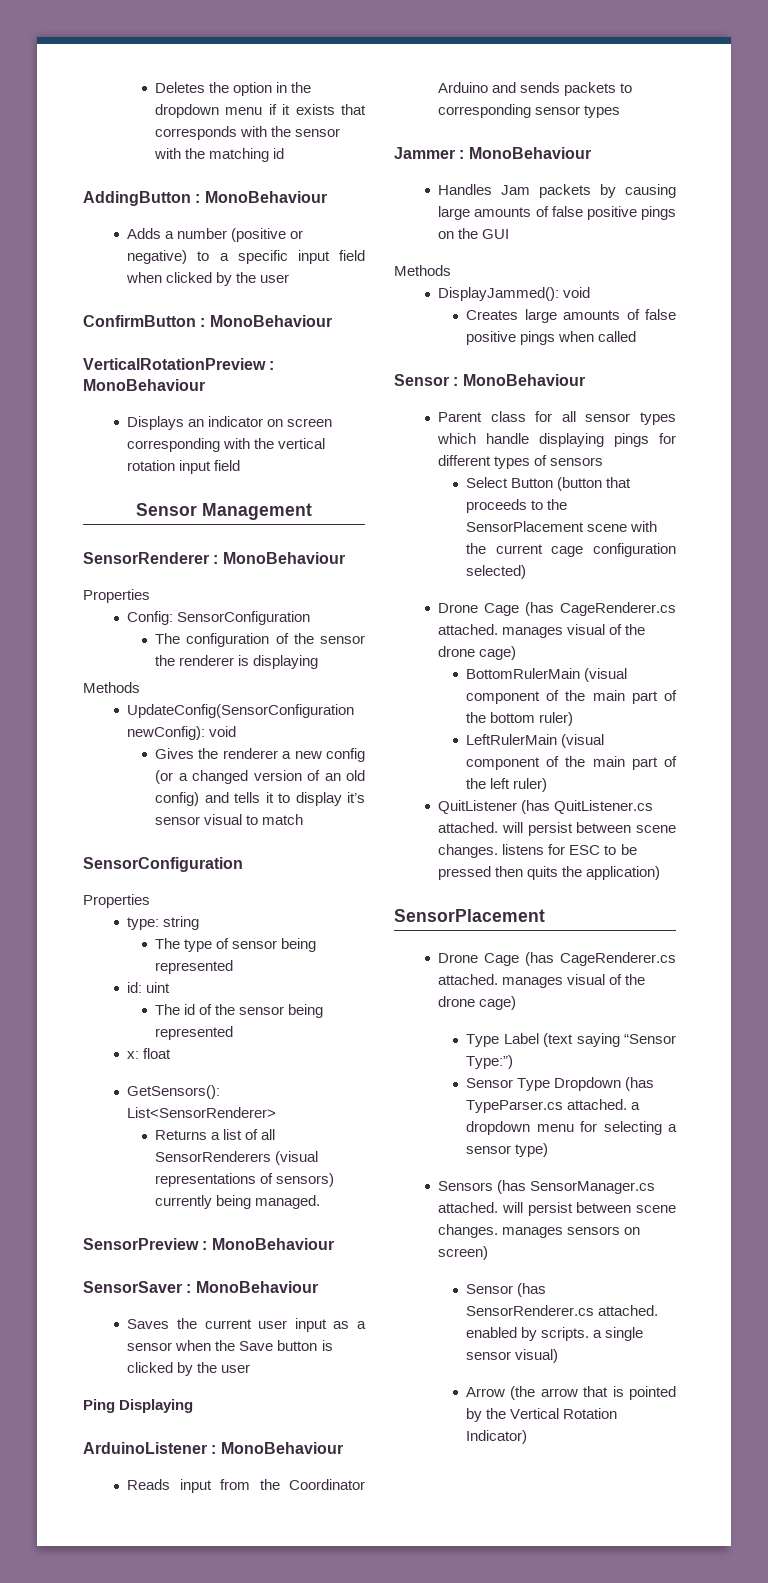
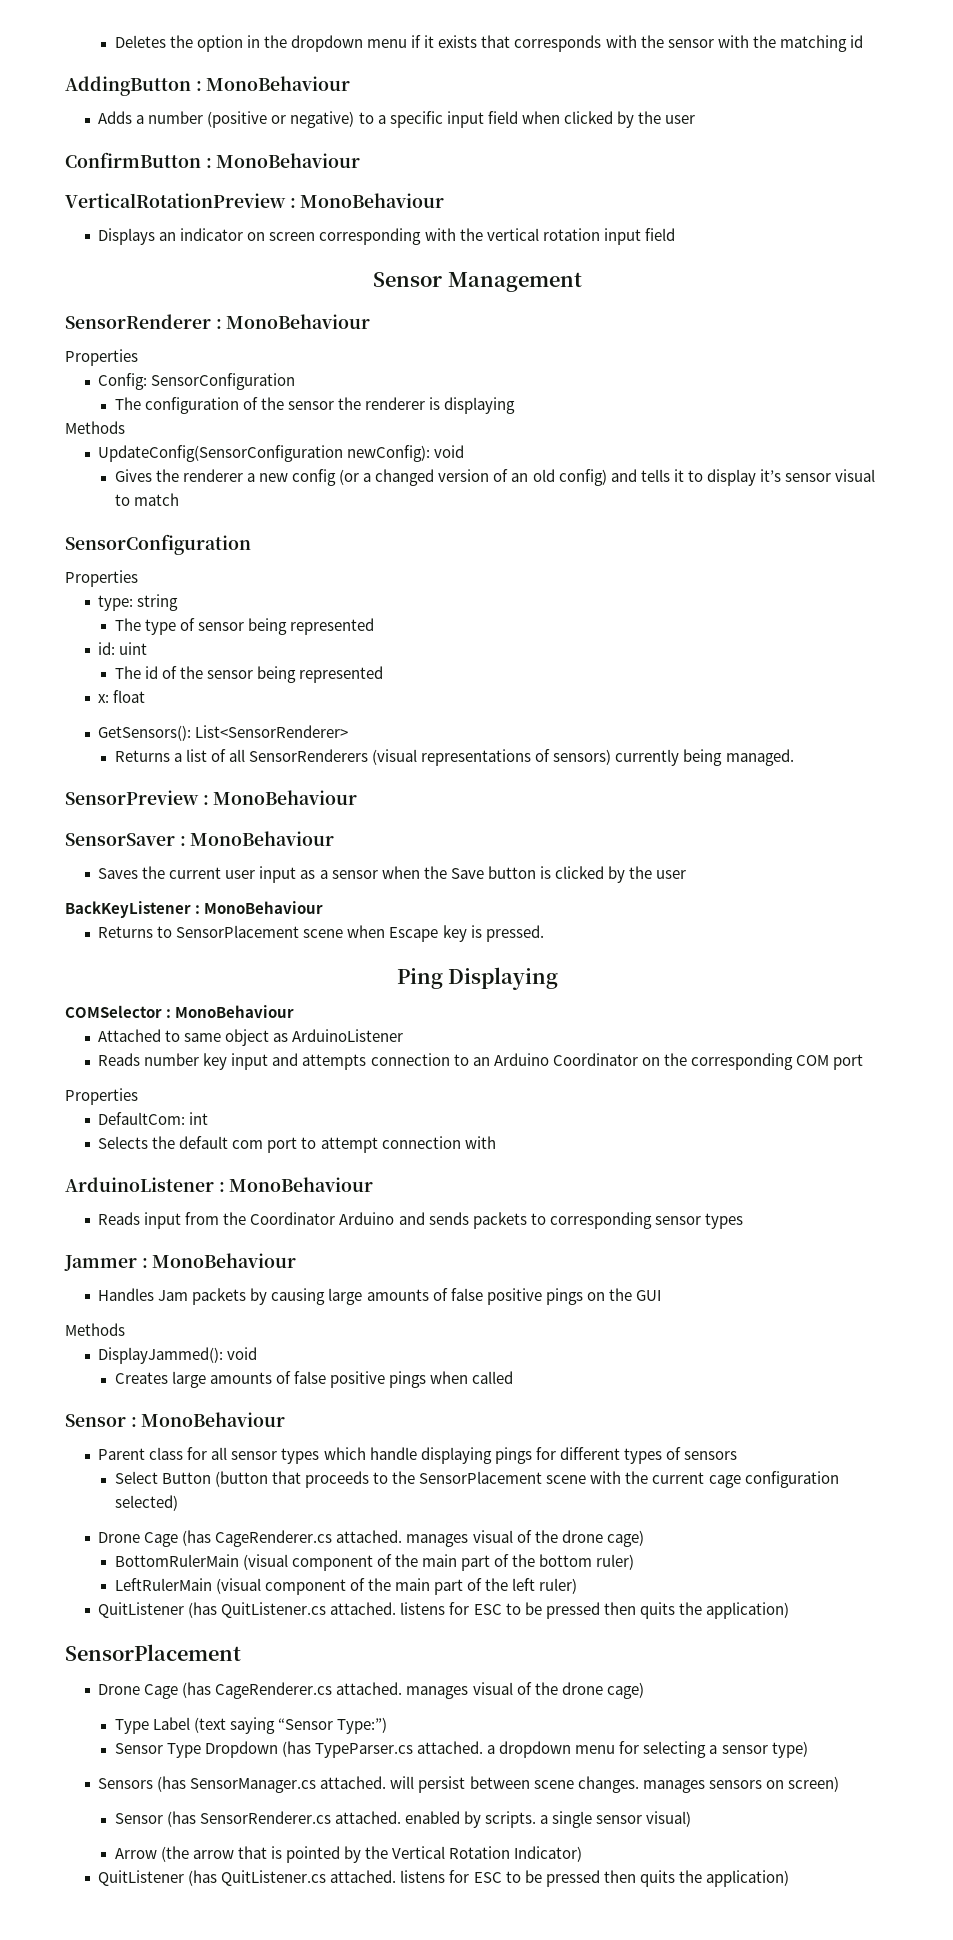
+ BackKeyListener : MonoBehaviour
+ Returns to SensorPlacement scene when Escape key is pressed.
  Ping Displaying
+ COMSelector : MonoBehaviour
+ Attached to same object as ArduinoListener
+ Reads number key input and attempts connection to an Arduino Coordinator on the corresponding COM port
+ Properties
+ DefaultCom: int
+ Selects the default com port to attempt connection with
  LeftRulerMain (visual component of the main part of the left ruler)
- QuitListener (has QuitListener.cs attached. will persist between scene changes. listens for ESC to be pressed then quits the application)
+ QuitListener (has QuitListener.cs attached. listens for ESC to be pressed then quits the application)
  Arrow (the arrow that is pointed by the Vertical Rotation Indicator)
+ QuitListener (has QuitListener.cs attached. listens for ESC to be pressed then quits the application)

